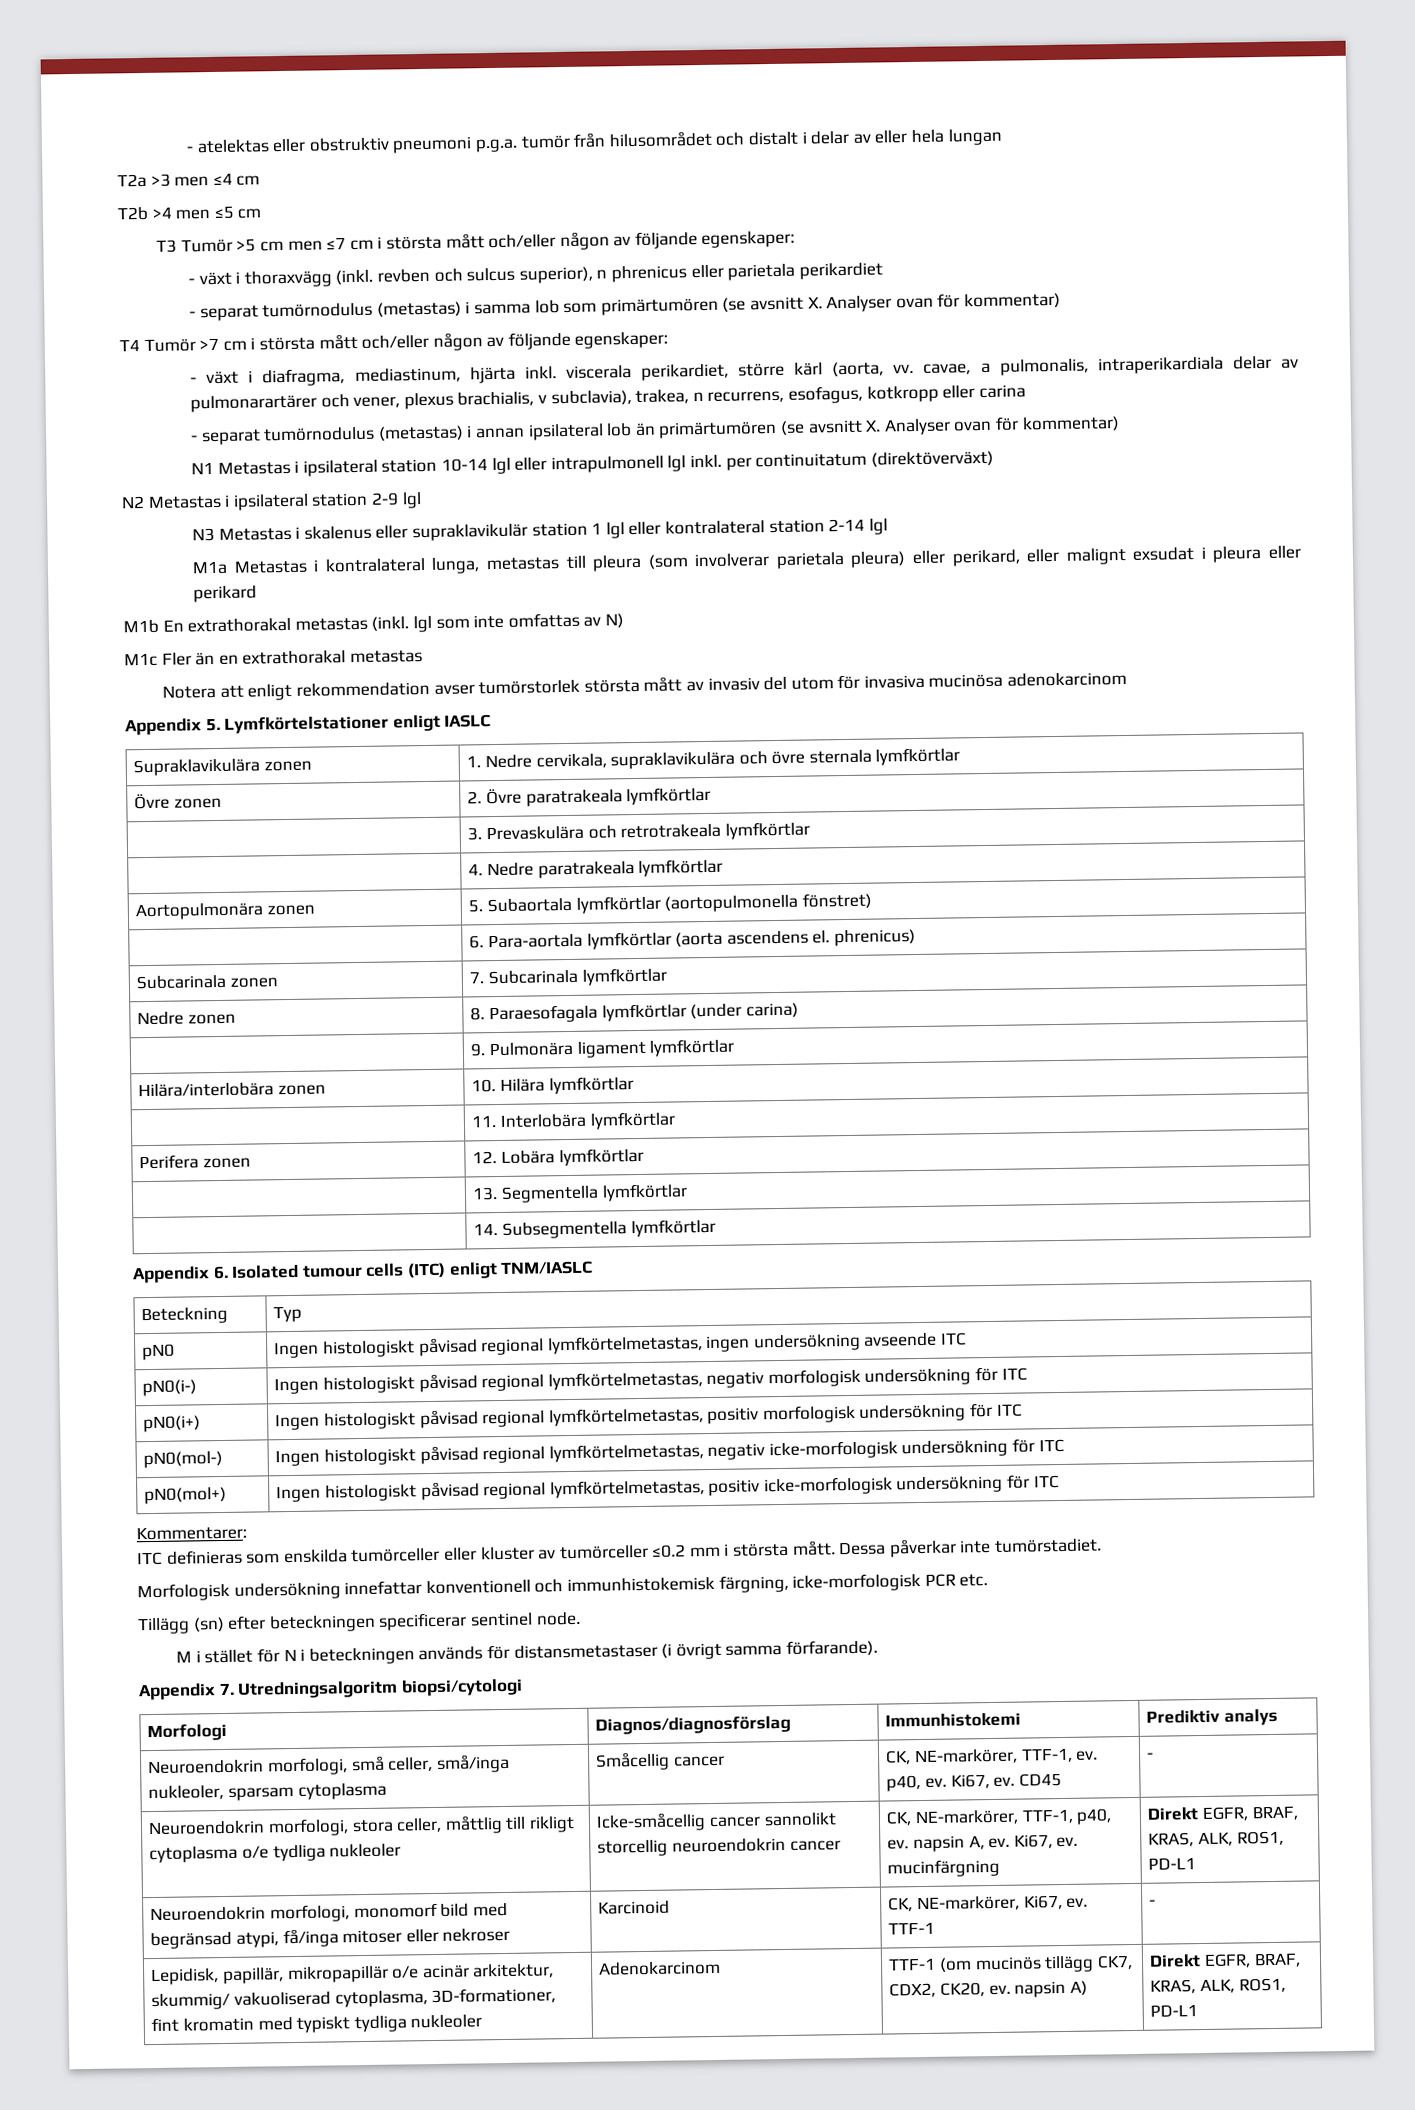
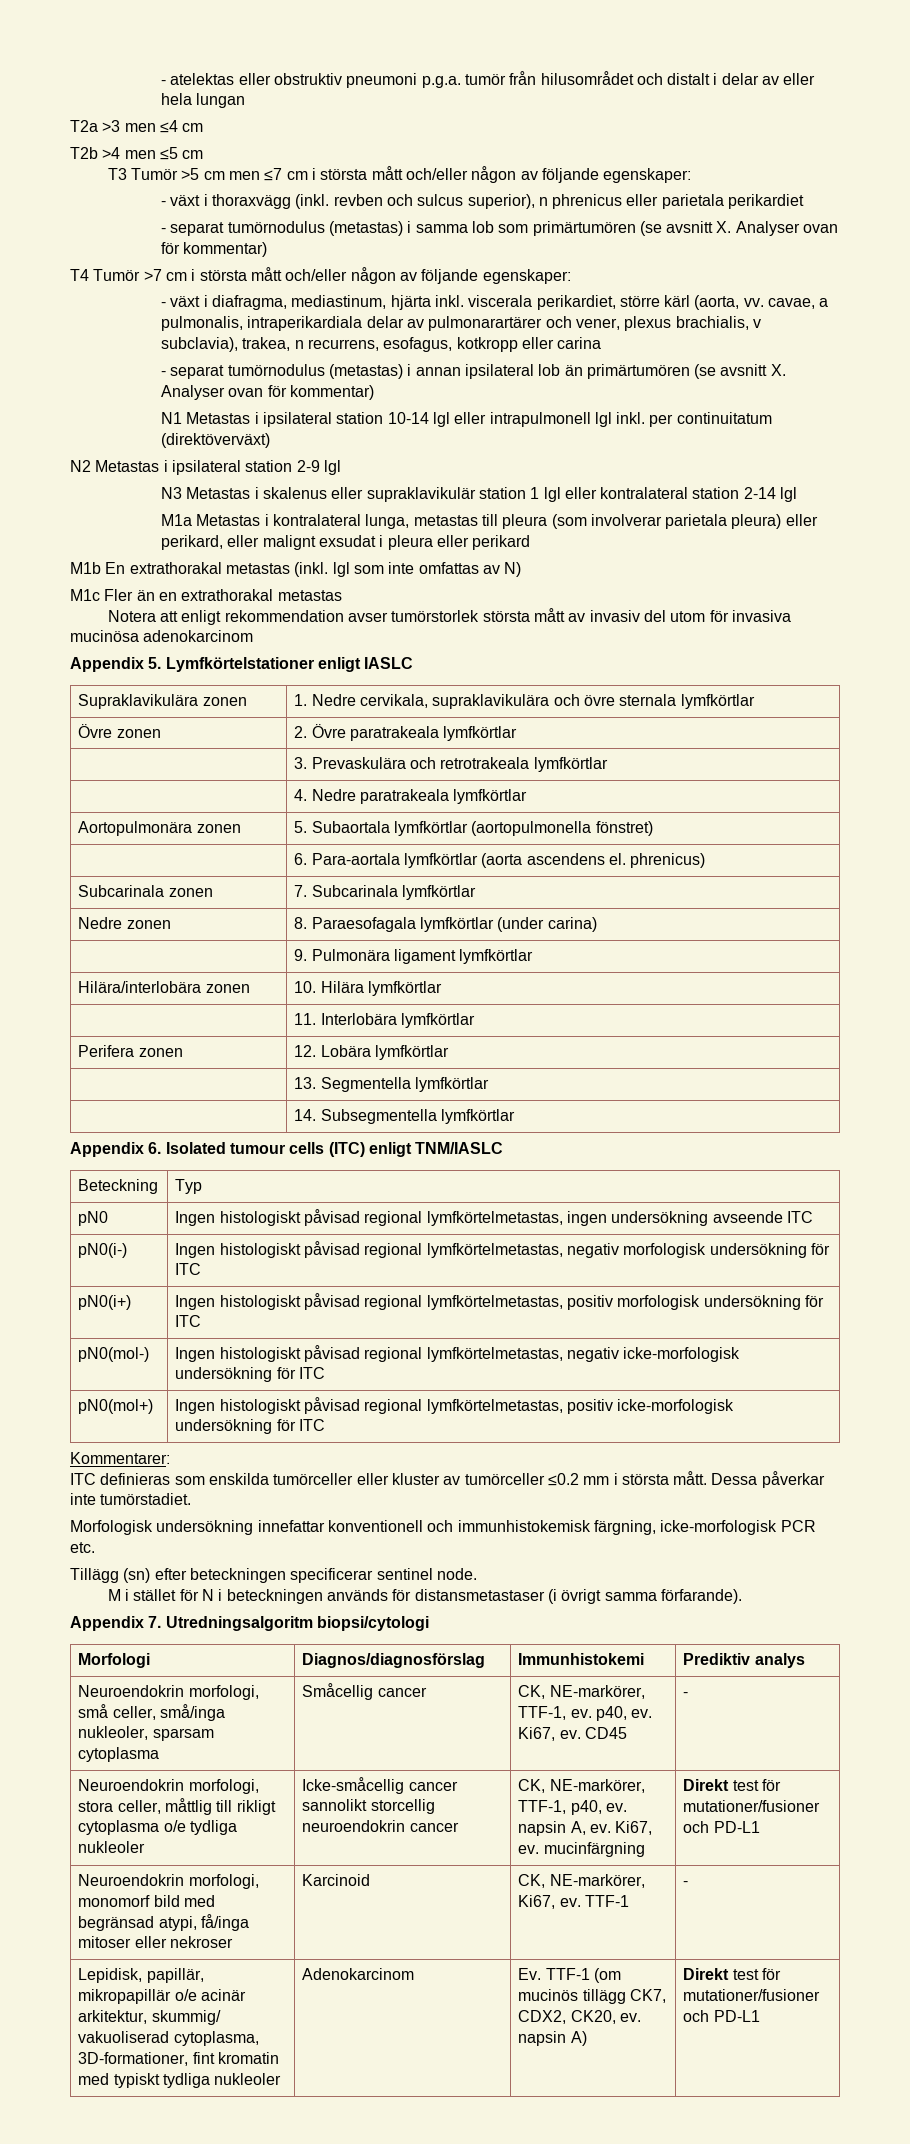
- Neuroendokrin morfologi, stora celler, måttlig till rikligt cytoplasma o/e tydliga nukleoler | Icke-småcellig cancer sannolikt storcellig neuroendokrin cancer | CK, NE-markörer, TTF-1, p40, ev. napsin A, ev. Ki67, ev. mucinfärgning | Direkt EGFR, BRAF, KRAS, ALK, ROS1, PD-L1
+ Neuroendokrin morfologi, stora celler, måttlig till rikligt cytoplasma o/e tydliga nukleoler | Icke-småcellig cancer sannolikt storcellig neuroendokrin cancer | CK, NE-markörer, TTF-1, p40, ev. napsin A, ev. Ki67, ev. mucinfärgning | Direkt test för mutationer/fusioner och PD-L1
- Lepidisk, papillär, mikropapillär o/e acinär arkitektur, skummig/ vakuoliserad cytoplasma, 3D-formationer, fint kromatin med typiskt tydliga nukleoler | Adenokarcinom | TTF-1 (om mucinös tillägg CK7, CDX2, CK20, ev. napsin A) | Direkt EGFR, BRAF, KRAS, ALK, ROS1, PD-L1
+ Lepidisk, papillär, mikropapillär o/e acinär arkitektur, skummig/ vakuoliserad cytoplasma, 3D-formationer, fint kromatin med typiskt tydliga nukleoler | Adenokarcinom | Ev. TTF-1 (om mucinös tillägg CK7, CDX2, CK20, ev. napsin A) | Direkt test för mutationer/fusioner och PD-L1

